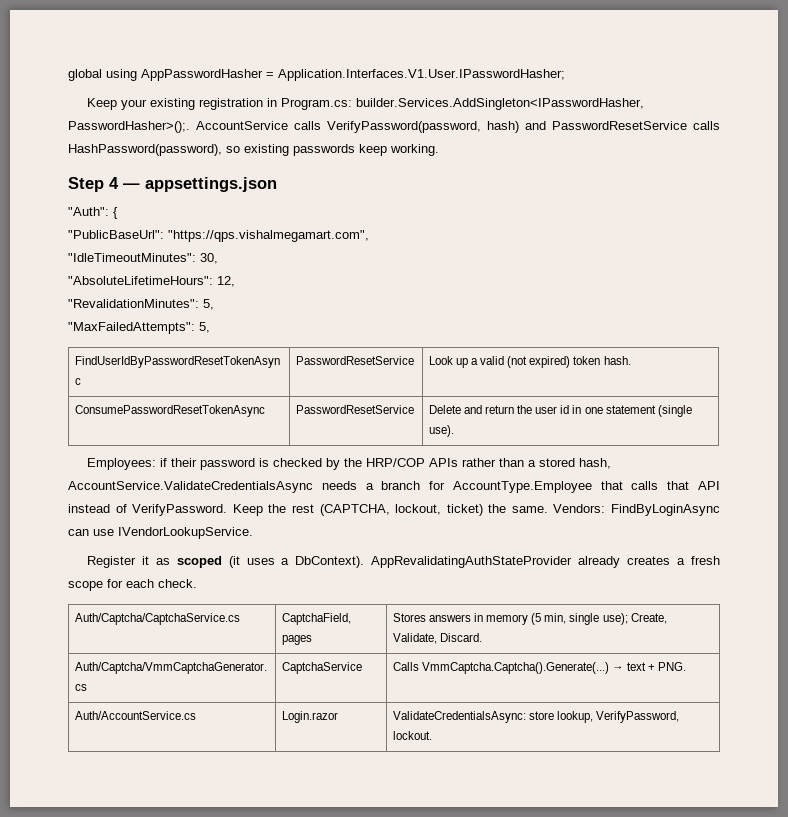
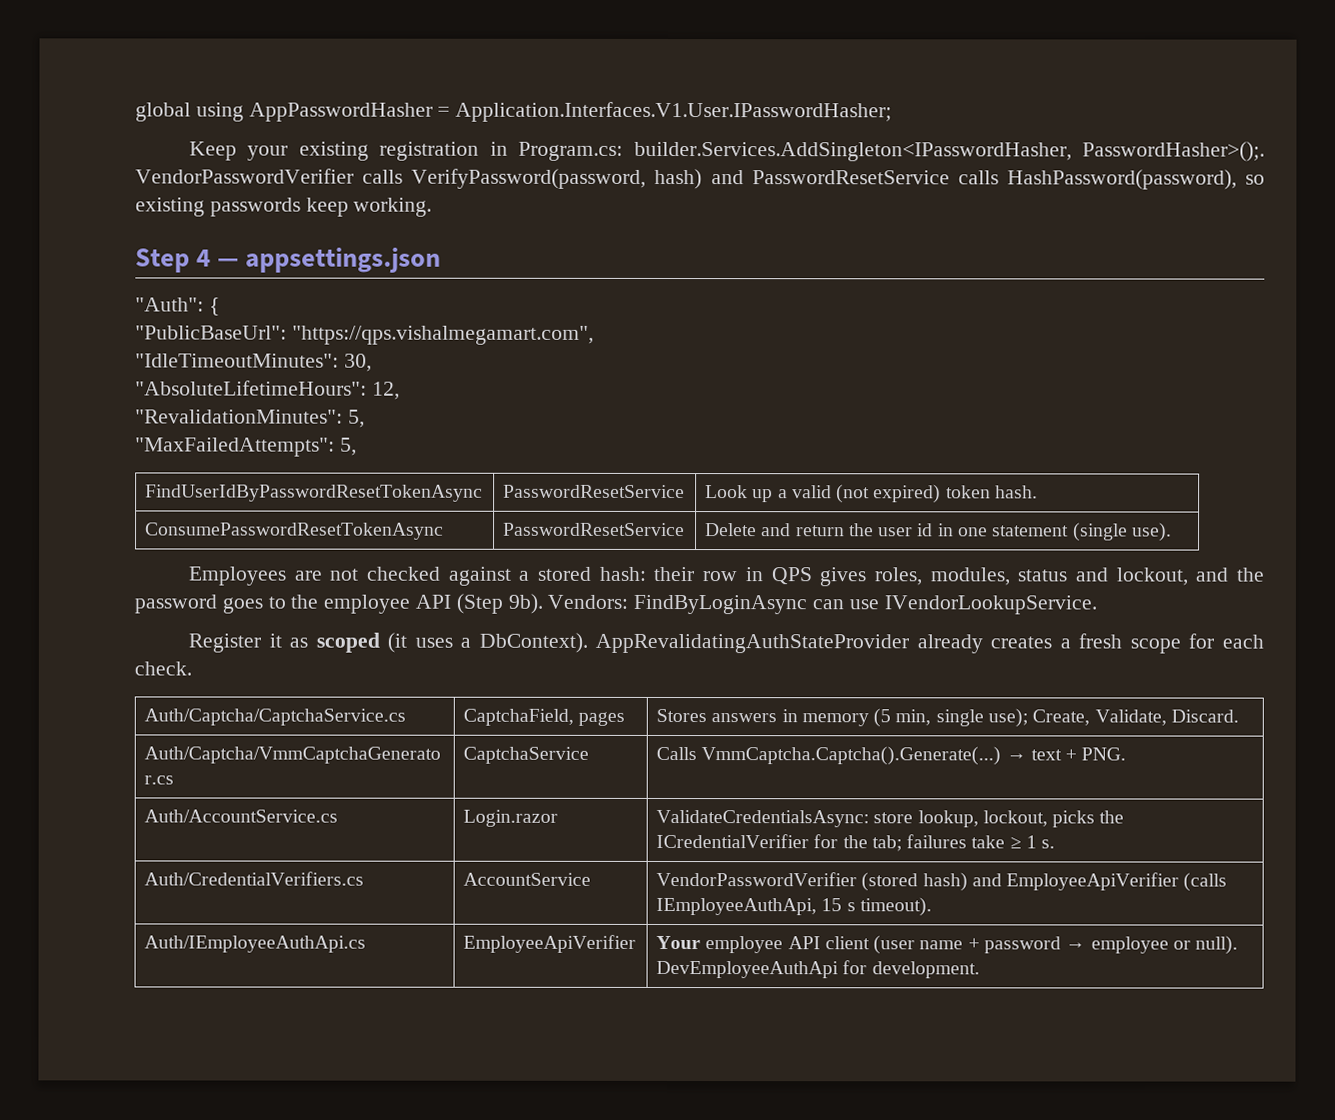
- AccountService calls VerifyPassword(password, hash) and PasswordResetService calls HashPassword(password), so existing passwords keep working.
+ VendorPasswordVerifier calls VerifyPassword(password, hash) and PasswordResetService calls HashPassword(password), so existing passwords keep working.
- Employees: if their password is checked by the HRP/COP APIs rather than a stored hash, AccountService.ValidateCredentialsAsync needs a branch for AccountType.Employee that calls that API instead of VerifyPassword. Keep the rest (CAPTCHA, lockout, ticket) the same.
+ Employees are not checked against a stored hash: their row in QPS gives roles, modules, status and lockout, and the password goes to the employee API (Step 9b).
- Auth/AccountService.cs | Login.razor | ValidateCredentialsAsync: store lookup, VerifyPassword, lockout.
+ Auth/AccountService.cs | Login.razor | ValidateCredentialsAsync: store lookup, lockout, picks the ICredentialVerifier for the tab; failures take ≥ 1 s.
+ Auth/CredentialVerifiers.cs | AccountService | VendorPasswordVerifier (stored hash) and EmployeeApiVerifier (calls IEmployeeAuthApi, 15 s timeout).
+ Auth/IEmployeeAuthApi.cs | EmployeeApiVerifier | Your employee API client (user name + password → employee or null). DevEmployeeAuthApi for development.

